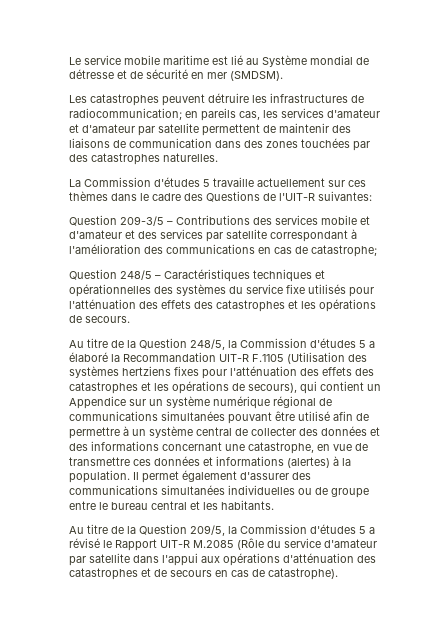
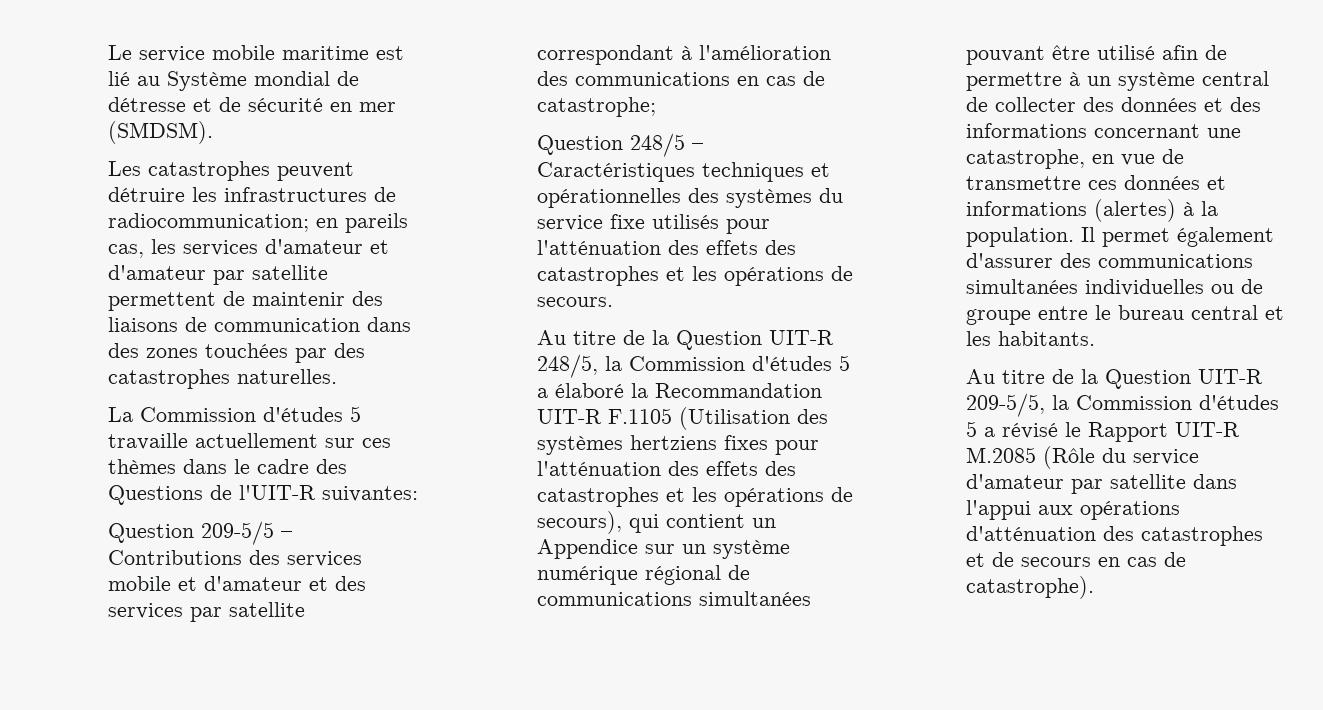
- Question 209-3/5 – Contributions des services mobile et d'amateur et des services par satellite correspondant à l'amélioration des communications en cas de catastrophe;
+ Question 209-5/5 – Contributions des services mobile et d'amateur et des services par satellite correspondant à l'amélioration des communications en cas de catastrophe;
- Au titre de la Question 248/5, la Commission d'études 5 a élaboré la Recommandation UIT-R F.1105 (Utilisation des systèmes hertziens fixes pour l'atténuation des effets des catastrophes et les opérations de secours), qui contient un Appendice sur un système numérique régional de communications simultanées pouvant être utilisé afin de permettre à un système central de collecter des données et des informations concernant une catastrophe, en vue de transmettre ces données et informations (alertes) à la population.
+ Au titre de la Question UIT-R 248/5, la Commission d'études 5 a élaboré la Recommandation UIT-R F.1105 (Utilisation des systèmes hertziens fixes pour l'atténuation des effets des catastrophes et les opérations de secours), qui contient un Appendice sur un système numérique régional de communications simultanées pouvant être utilisé afin de permettre à un système central de collecter des données et des informations concernant une catastrophe, en vue de transmettre ces données et informations (alertes) à la population.
- Au titre de la Question 209/5, la Commission d'études 5 a révisé le Rapport UIT-R M.2085 (Rôle du service d'amateur par satellite dans l'appui aux opérations d'atténuation des catastrophes et de secours en cas de catastrophe).
+ Au titre de la Question UIT-R 209-5/5, la Commission d'études 5 a révisé le Rapport UIT-R M.2085 (Rôle du service d'amateur par satellite dans l'appui aux opérations d'atténuation des catastrophes et de secours en cas de catastrophe).

